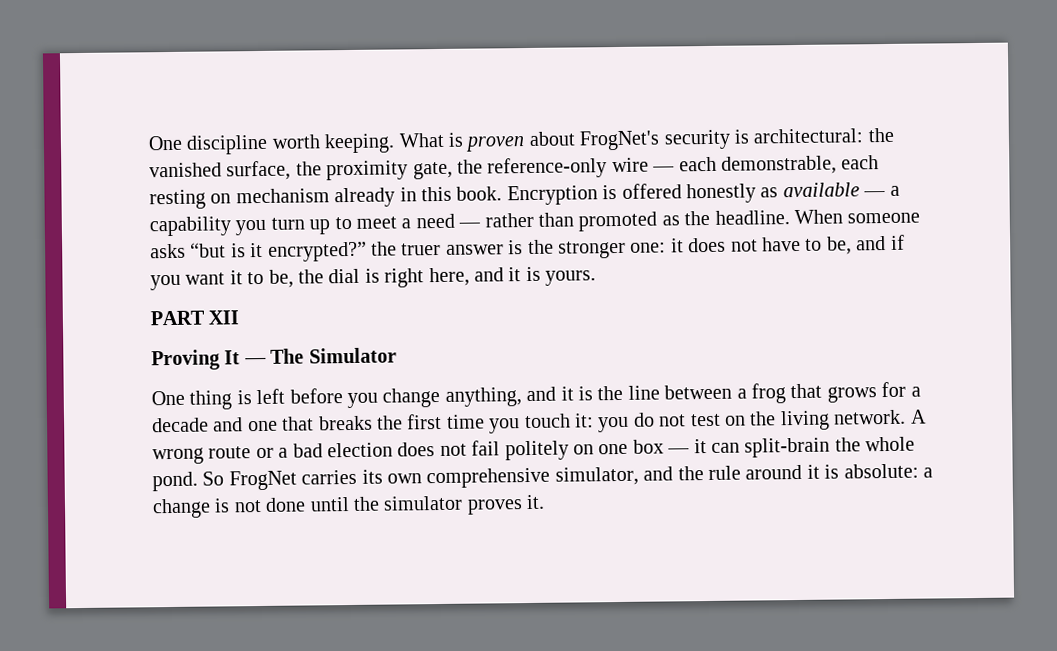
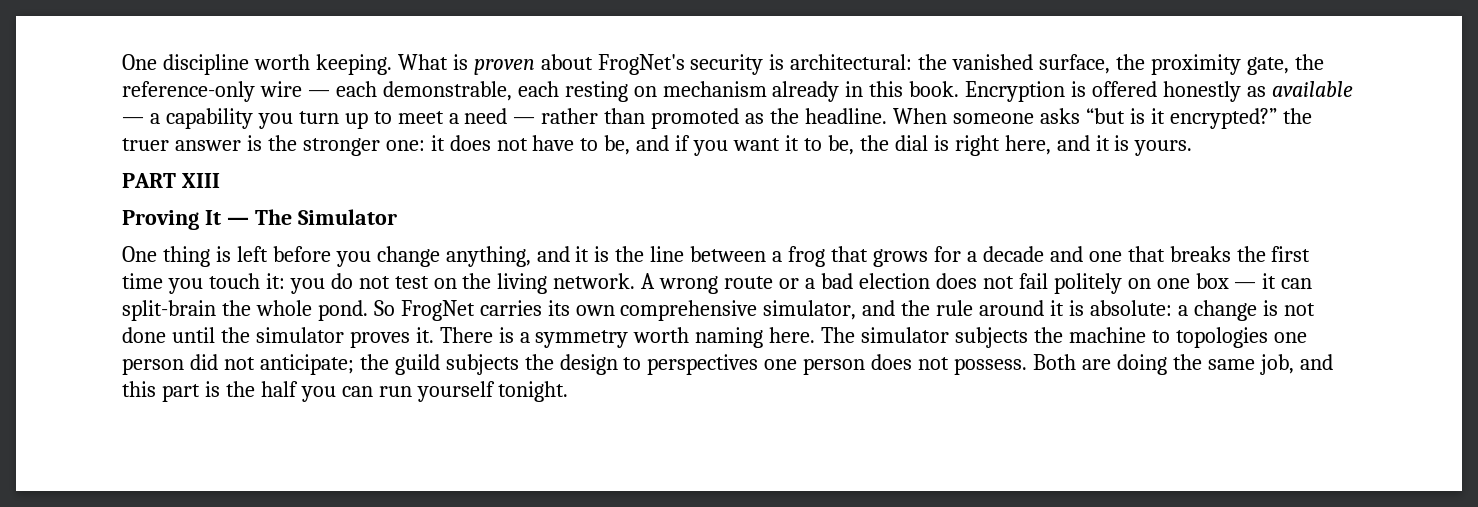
- PART XII
+ PART XIII
+ There is a symmetry worth naming here. The simulator subjects the machine to topologies one person did not anticipate; the guild subjects the design to perspectives one person does not possess. Both are doing the same job, and this part is the half you can run yourself tonight.

